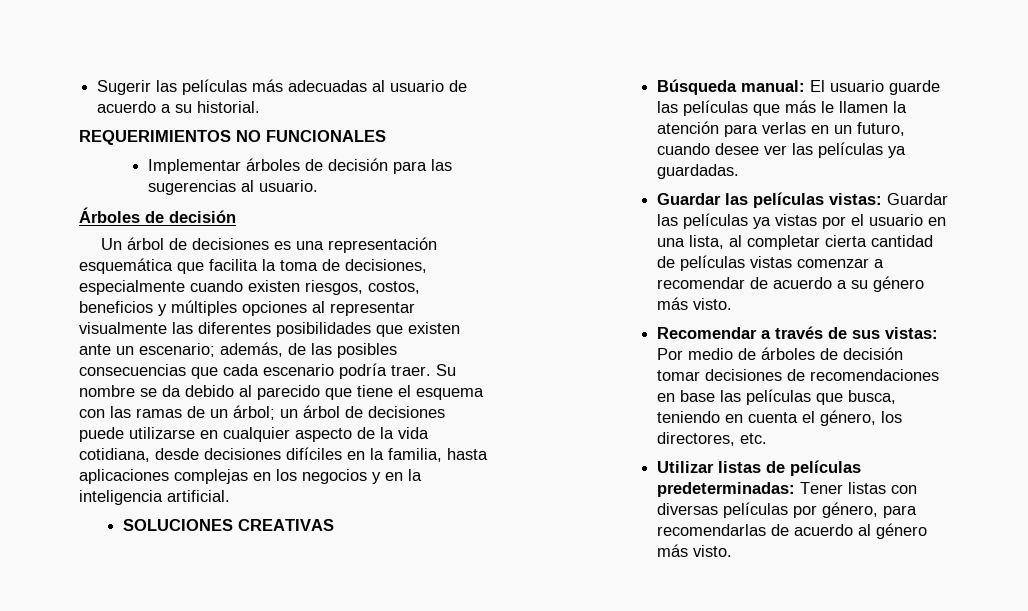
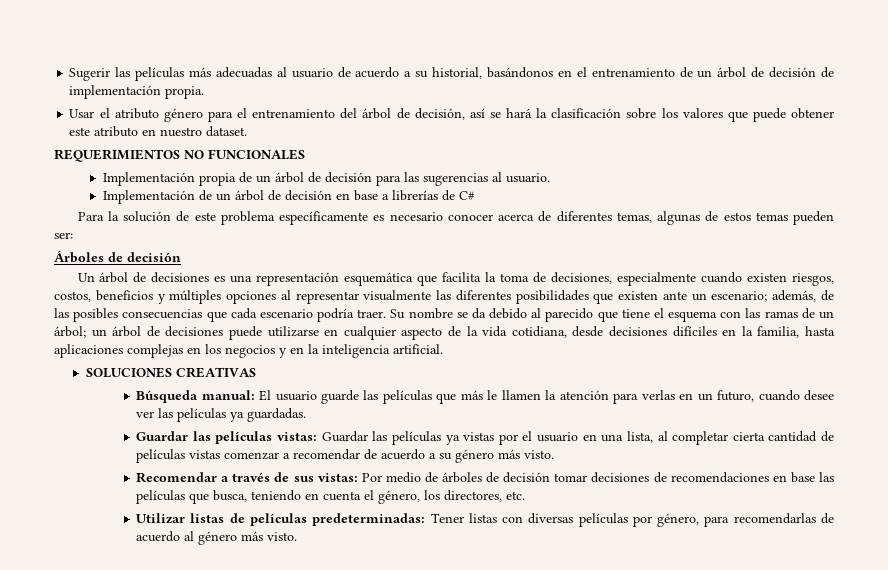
- Sugerir las películas más adecuadas al usuario de acuerdo a su historial.
+ Sugerir las películas más adecuadas al usuario de acuerdo a su historial, basándonos en el entrenamiento de un árbol de decisión de implementación propia.
+ Usar el atributo género para el entrenamiento del árbol de decisión, así se hará la clasificación sobre los valores que puede obtener este atributo en nuestro dataset.
  REQUERIMIENTOS NO FUNCIONALES
- Implementar árboles de decisión para las sugerencias al usuario.
+ Implementación propia de un árbol de decisión para las sugerencias al usuario.
+ Implementación de un árbol de decisión en base a librerías de C#
+ Para la solución de este problema específicamente es necesario conocer acerca de diferentes temas, algunas de estos temas pueden ser:

